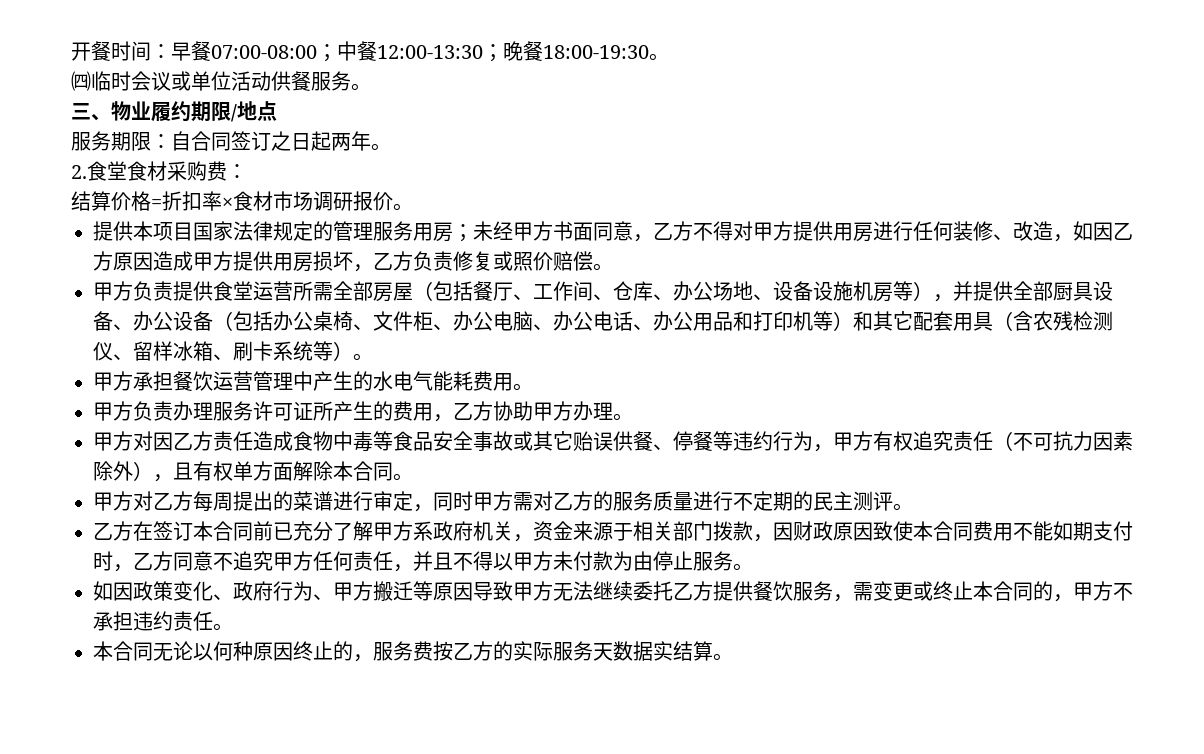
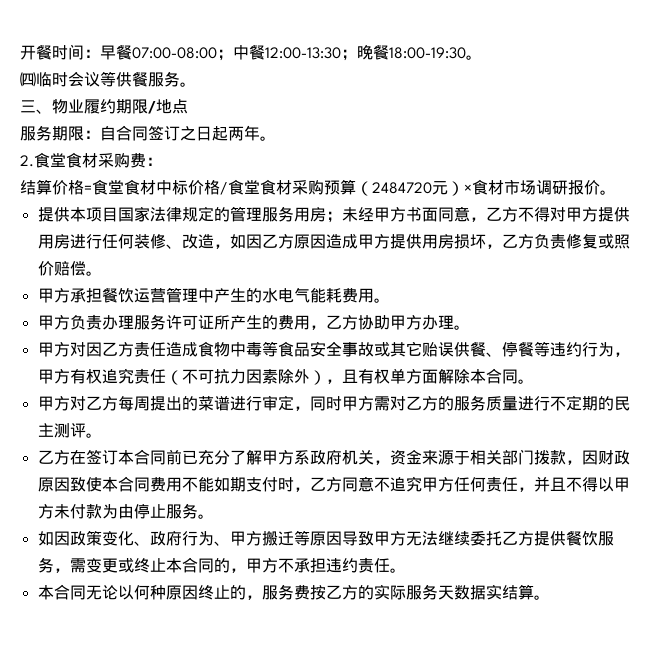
- ㈣临时会议或单位活动供餐服务。
+ ㈣临时会议等供餐服务。
- 结算价格=折扣率×食材市场调研报价。
+ 结算价格=食堂食材中标价格/食堂食材采购预算（2484720元）×食材市场调研报价。
- 甲方负责提供食堂运营所需全部房屋（包括餐厅、工作间、仓库、办公场地、设备设施机房等），并提供全部厨具设备、办公设备（包括办公桌椅、文件柜、办公电脑、办公电话、办公用品和打印机等）和其它配套用具（含农残检测仪、留样冰箱、刷卡系统等）。

